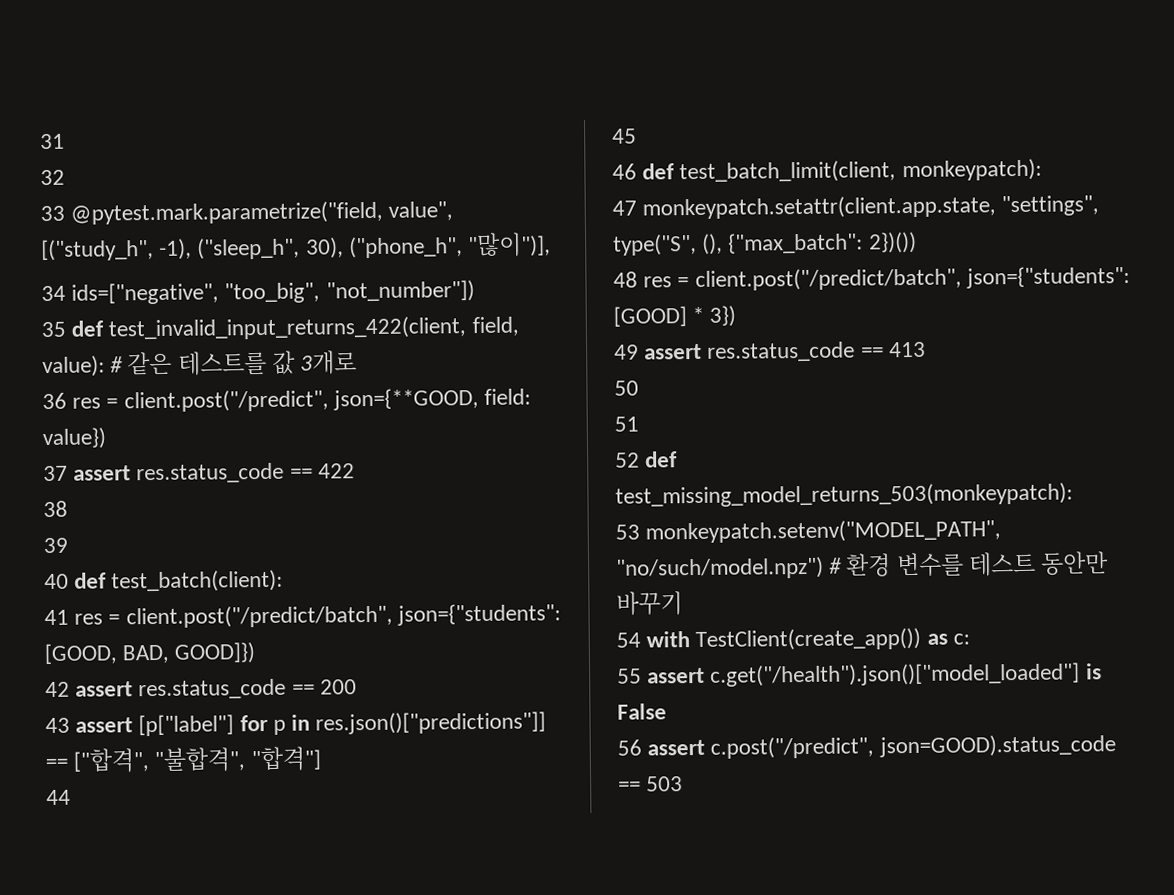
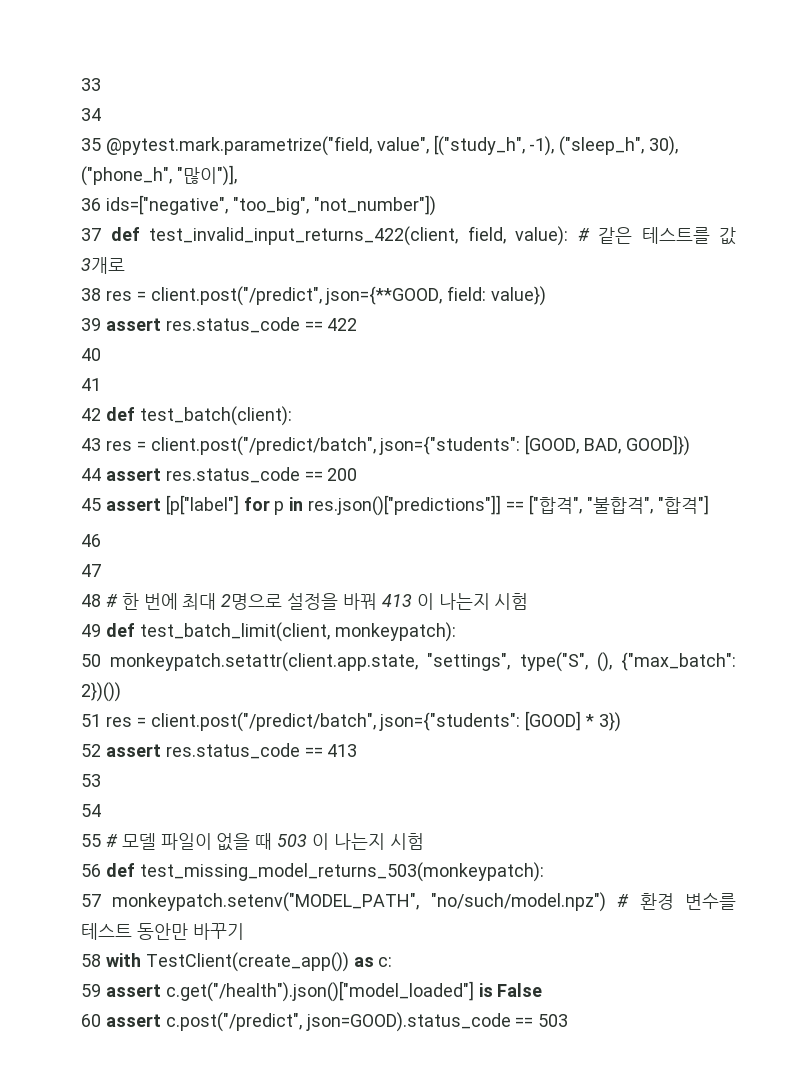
- 31
- 32
- 33 @pytest.mark.parametrize("field, value", [("study_h", -1), ("sleep_h", 30), ("phone_h", "많이")],
+ 33
+ 34
+ 35 @pytest.mark.parametrize("field, value", [("study_h", -1), ("sleep_h", 30), ("phone_h", "많이")],
- 34 ids=["negative", "too_big", "not_number"])
+ 36 ids=["negative", "too_big", "not_number"])
- 35 def test_invalid_input_returns_422(client, field, value): # 같은 테스트를 값 3개로
+ 37 def test_invalid_input_returns_422(client, field, value): # 같은 테스트를 값 3개로
- 36 res = client.post("/predict", json={**GOOD, field: value})
+ 38 res = client.post("/predict", json={**GOOD, field: value})
- 37 assert res.status_code == 422
+ 39 assert res.status_code == 422
- 38
- 39
- 40 def test_batch(client):
+ 40
+ 41
+ 42 def test_batch(client):
- 41 res = client.post("/predict/batch", json={"students": [GOOD, BAD, GOOD]})
+ 43 res = client.post("/predict/batch", json={"students": [GOOD, BAD, GOOD]})
- 42 assert res.status_code == 200
+ 44 assert res.status_code == 200
- 43 assert [p["label"] for p in res.json()["predictions"]] == ["합격", "불합격", "합격"]
+ 45 assert [p["label"] for p in res.json()["predictions"]] == ["합격", "불합격", "합격"]
- 44
- 45
- 46 def test_batch_limit(client, monkeypatch):
+ 46
+ 47
+ 48 # 한 번에 최대 2명으로 설정을 바꿔 413 이 나는지 시험
+ 49 def test_batch_limit(client, monkeypatch):
- 47 monkeypatch.setattr(client.app.state, "settings", type("S", (), {"max_batch": 2})())
+ 50 monkeypatch.setattr(client.app.state, "settings", type("S", (), {"max_batch": 2})())
- 48 res = client.post("/predict/batch", json={"students": [GOOD] * 3})
+ 51 res = client.post("/predict/batch", json={"students": [GOOD] * 3})
- 49 assert res.status_code == 413
+ 52 assert res.status_code == 413
- 50
- 51
- 52 def test_missing_model_returns_503(monkeypatch):
+ 53
+ 54
+ 55 # 모델 파일이 없을 때 503 이 나는지 시험
+ 56 def test_missing_model_returns_503(monkeypatch):
- 53 monkeypatch.setenv("MODEL_PATH", "no/such/model.npz") # 환경 변수를 테스트 동안만 바꾸기
+ 57 monkeypatch.setenv("MODEL_PATH", "no/such/model.npz") # 환경 변수를 테스트 동안만 바꾸기
- 54 with TestClient(create_app()) as c:
+ 58 with TestClient(create_app()) as c:
- 55 assert c.get("/health").json()["model_loaded"] is False
+ 59 assert c.get("/health").json()["model_loaded"] is False
- 56 assert c.post("/predict", json=GOOD).status_code == 503
+ 60 assert c.post("/predict", json=GOOD).status_code == 503

